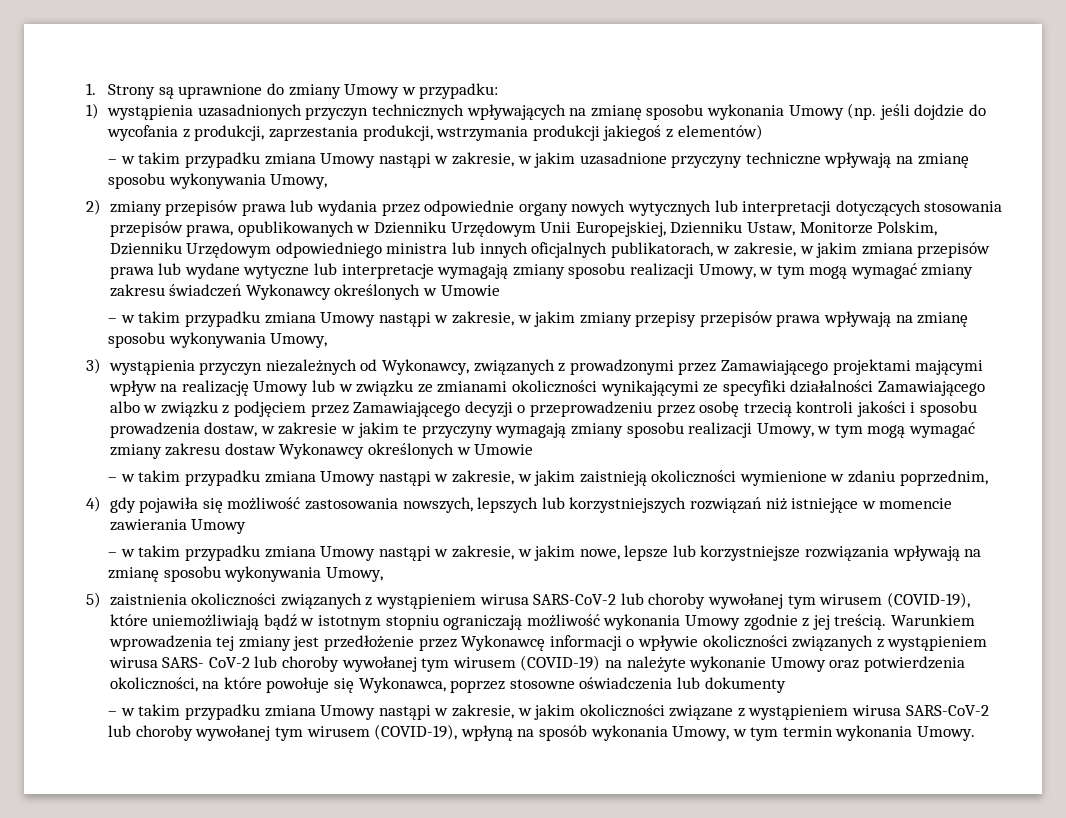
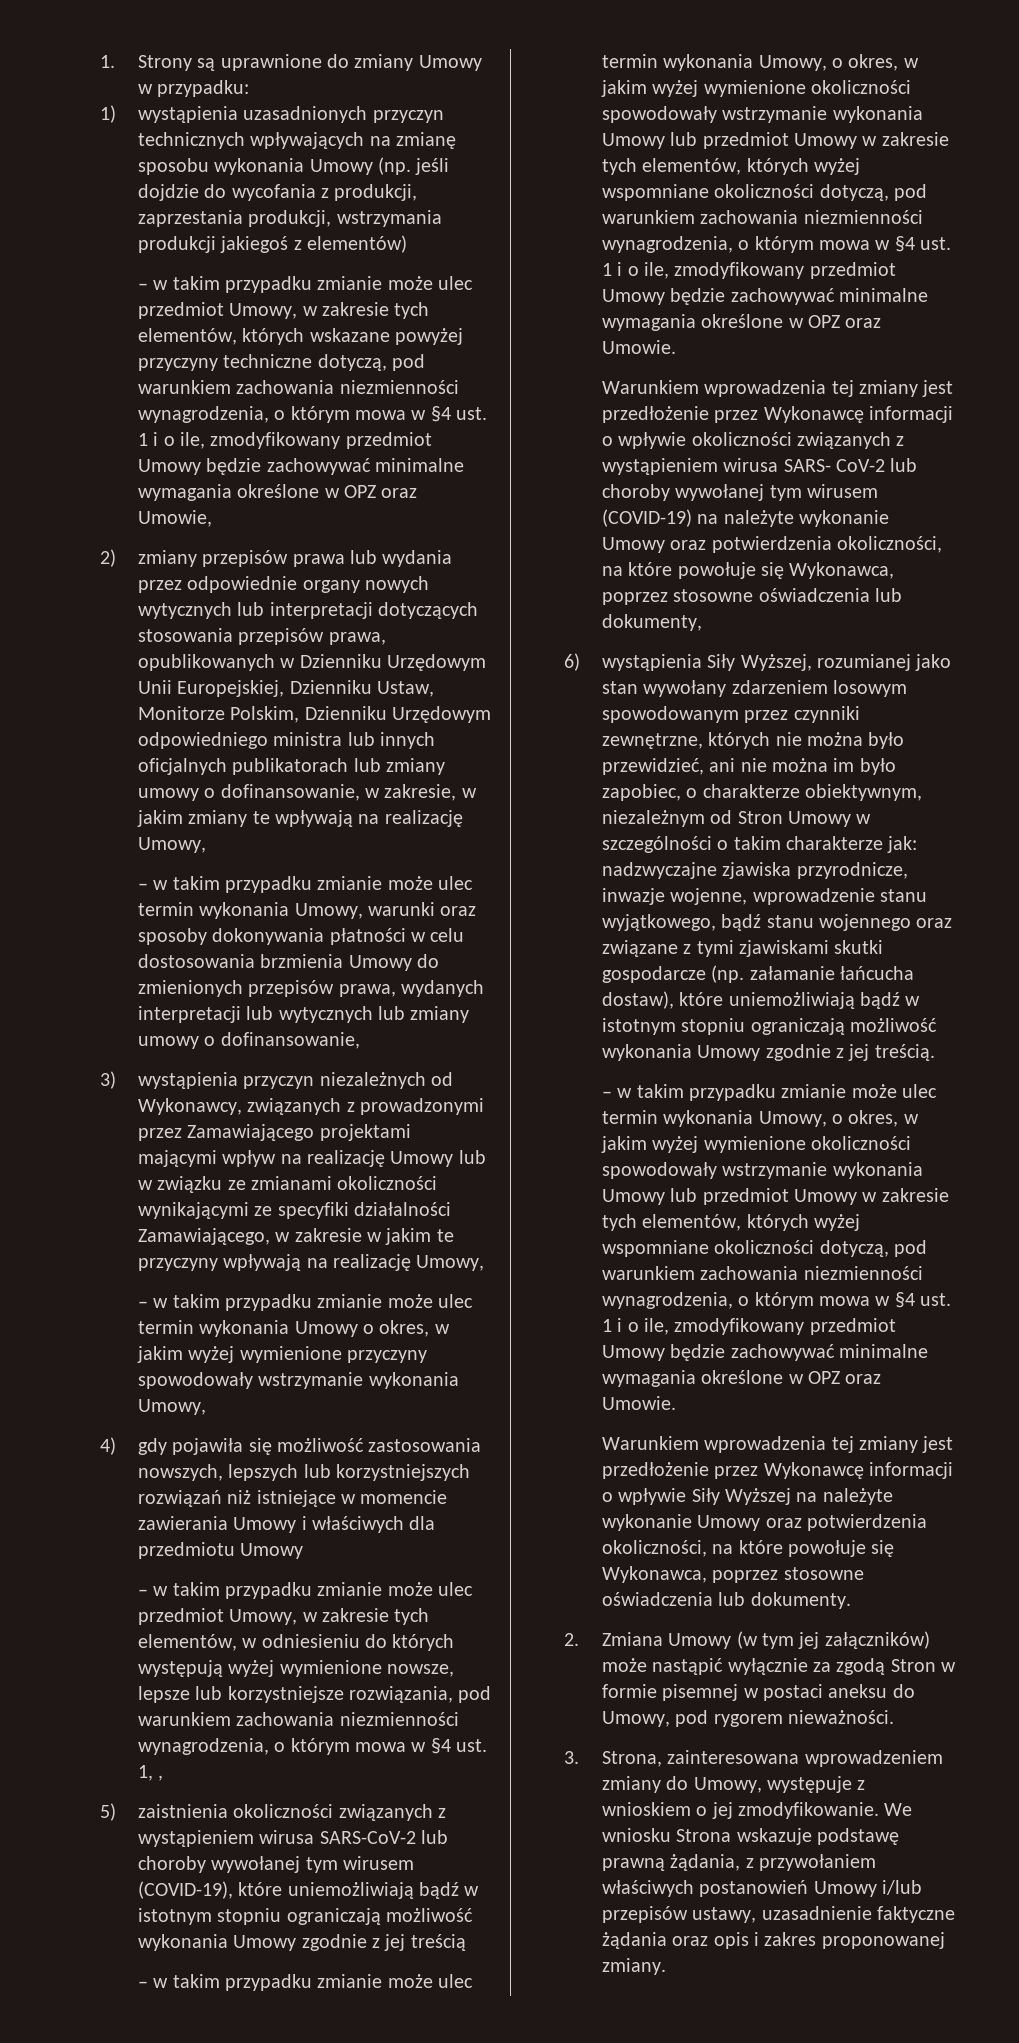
- – w takim przypadku zmiana Umowy nastąpi w zakresie, w jakim uzasadnione przyczyny techniczne wpływają na zmianę sposobu wykonywania Umowy,
+ – w takim przypadku zmianie może ulec przedmiot Umowy, w zakresie tych elementów, których wskazane powyżej przyczyny techniczne dotyczą, pod warunkiem zachowania niezmienności wynagrodzenia, o którym mowa w §4 ust. 1 i o ile, zmodyfikowany przedmiot Umowy będzie zachowywać minimalne wymagania określone w OPZ oraz Umowie,
- 2) zmiany przepisów prawa lub wydania przez odpowiednie organy nowych wytycznych lub interpretacji dotyczących stosowania przepisów prawa, opublikowanych w Dzienniku Urzędowym Unii Europejskiej, Dzienniku Ustaw, Monitorze Polskim, Dzienniku Urzędowym odpowiedniego ministra lub innych oficjalnych publikatorach, w zakresie, w jakim zmiana przepisów prawa lub wydane wytyczne lub interpretacje wymagają zmiany sposobu realizacji Umowy, w tym mogą wymagać zmiany zakresu świadczeń Wykonawcy określonych w Umowie
- – w takim przypadku zmiana Umowy nastąpi w zakresie, w jakim zmiany przepisy przepisów prawa wpływają na zmianę sposobu wykonywania Umowy,
+ 2) zmiany przepisów prawa lub wydania przez odpowiednie organy nowych wytycznych lub interpretacji dotyczących stosowania przepisów prawa, opublikowanych w Dzienniku Urzędowym Unii Europejskiej, Dzienniku Ustaw, Monitorze Polskim, Dzienniku Urzędowym odpowiedniego ministra lub innych oficjalnych publikatorach lub zmiany umowy o dofinansowanie, w zakresie, w jakim zmiany te wpływają na realizację Umowy,
+ – w takim przypadku zmianie może ulec termin wykonania Umowy, warunki oraz sposoby dokonywania płatności w celu dostosowania brzmienia Umowy do zmienionych przepisów prawa, wydanych interpretacji lub wytycznych lub zmiany umowy o dofinansowanie,
- 3) wystąpienia przyczyn niezależnych od Wykonawcy, związanych z prowadzonymi przez Zamawiającego projektami mającymi wpływ na realizację Umowy lub w związku ze zmianami okoliczności wynikającymi ze specyfiki działalności Zamawiającego albo w związku z podjęciem przez Zamawiającego decyzji o przeprowadzeniu przez osobę trzecią kontroli jakości i sposobu prowadzenia dostaw, w zakresie w jakim te przyczyny wymagają zmiany sposobu realizacji Umowy, w tym mogą wymagać zmiany zakresu dostaw Wykonawcy określonych w Umowie
- – w takim przypadku zmiana Umowy nastąpi w zakresie, w jakim zaistnieją okoliczności wymienione w zdaniu poprzednim,
+ 3) wystąpienia przyczyn niezależnych od Wykonawcy, związanych z prowadzonymi przez Zamawiającego projektami mającymi wpływ na realizację Umowy lub w związku ze zmianami okoliczności wynikającymi ze specyfiki działalności Zamawiającego, w zakresie w jakim te przyczyny wpływają na realizację Umowy,
+ – w takim przypadku zmianie może ulec termin wykonania Umowy o okres, w jakim wyżej wymienione przyczyny spowodowały wstrzymanie wykonania Umowy,
- 4) gdy pojawiła się możliwość zastosowania nowszych, lepszych lub korzystniejszych rozwiązań niż istniejące w momencie zawierania Umowy
- – w takim przypadku zmiana Umowy nastąpi w zakresie, w jakim nowe, lepsze lub korzystniejsze rozwiązania wpływają na zmianę sposobu wykonywania Umowy,
+ 4) gdy pojawiła się możliwość zastosowania nowszych, lepszych lub korzystniejszych rozwiązań niż istniejące w momencie zawierania Umowy i właściwych dla przedmiotu Umowy
+ – w takim przypadku zmianie może ulec przedmiot Umowy, w zakresie tych elementów, w odniesieniu do których występują wyżej wymienione nowsze, lepsze lub korzystniejsze rozwiązania, pod warunkiem zachowania niezmienności wynagrodzenia, o którym mowa w §4 ust. 1, ,
- 5) zaistnienia okoliczności związanych z wystąpieniem wirusa SARS-CoV-2 lub choroby wywołanej tym wirusem (COVID-19), które uniemożliwiają bądź w istotnym stopniu ograniczają możliwość wykonania Umowy zgodnie z jej treścią. Warunkiem wprowadzenia tej zmiany jest przedłożenie przez Wykonawcę informacji o wpływie okoliczności związanych z wystąpieniem wirusa SARS- CoV-2 lub choroby wywołanej tym wirusem (COVID-19) na należyte wykonanie Umowy oraz potwierdzenia okoliczności, na które powołuje się Wykonawca, poprzez stosowne oświadczenia lub dokumenty
- – w takim przypadku zmiana Umowy nastąpi w zakresie, w jakim okoliczności związane z wystąpieniem wirusa SARS-CoV-2 lub choroby wywołanej tym wirusem (COVID-19), wpłyną na sposób wykonania Umowy, w tym termin wykonania Umowy.
+ 5) zaistnienia okoliczności związanych z wystąpieniem wirusa SARS-CoV-2 lub choroby wywołanej tym wirusem (COVID-19), które uniemożliwiają bądź w istotnym stopniu ograniczają możliwość wykonania Umowy zgodnie z jej treścią
+ – w takim przypadku zmianie może ulec termin wykonania Umowy, o okres, w jakim wyżej wymienione okoliczności spowodowały wstrzymanie wykonania Umowy lub przedmiot Umowy w zakresie tych elementów, których wyżej wspomniane okoliczności dotyczą, pod warunkiem zachowania niezmienności wynagrodzenia, o którym mowa w §4 ust. 1 i o ile, zmodyfikowany przedmiot Umowy będzie zachowywać minimalne wymagania określone w OPZ oraz Umowie.
+ Warunkiem wprowadzenia tej zmiany jest przedłożenie przez Wykonawcę informacji o wpływie okoliczności związanych z wystąpieniem wirusa SARS- CoV-2 lub choroby wywołanej tym wirusem (COVID-19) na należyte wykonanie Umowy oraz potwierdzenia okoliczności, na które powołuje się Wykonawca, poprzez stosowne oświadczenia lub dokumenty,
+ 6) wystąpienia Siły Wyższej, rozumianej jako stan wywołany zdarzeniem losowym spowodowanym przez czynniki zewnętrzne, których nie można było przewidzieć, ani nie można im było zapobiec, o charakterze obiektywnym, niezależnym od Stron Umowy w szczególności o takim charakterze jak: nadzwyczajne zjawiska przyrodnicze, inwazje wojenne, wprowadzenie stanu wyjątkowego, bądź stanu wojennego oraz związane z tymi zjawiskami skutki gospodarcze (np. załamanie łańcucha dostaw), które uniemożliwiają bądź w istotnym stopniu ograniczają możliwość wykonania Umowy zgodnie z jej treścią.
+ – w takim przypadku zmianie może ulec termin wykonania Umowy, o okres, w jakim wyżej wymienione okoliczności spowodowały wstrzymanie wykonania Umowy lub przedmiot Umowy w zakresie tych elementów, których wyżej wspomniane okoliczności dotyczą, pod warunkiem zachowania niezmienności wynagrodzenia, o którym mowa w §4 ust. 1 i o ile, zmodyfikowany przedmiot Umowy będzie zachowywać minimalne wymagania określone w OPZ oraz Umowie.
+ Warunkiem wprowadzenia tej zmiany jest przedłożenie przez Wykonawcę informacji o wpływie Siły Wyższej na należyte wykonanie Umowy oraz potwierdzenia okoliczności, na które powołuje się Wykonawca, poprzez stosowne oświadczenia lub dokumenty.
+ 2. Zmiana Umowy (w tym jej załączników) może nastąpić wyłącznie za zgodą Stron w formie pisemnej w postaci aneksu do Umowy, pod rygorem nieważności.
+ 3. Strona, zainteresowana wprowadzeniem zmiany do Umowy, występuje z wnioskiem o jej zmodyfikowanie. We wniosku Strona wskazuje podstawę prawną żądania, z przywołaniem właściwych postanowień Umowy i/lub przepisów ustawy, uzasadnienie faktyczne żądania oraz opis i zakres proponowanej zmiany.

